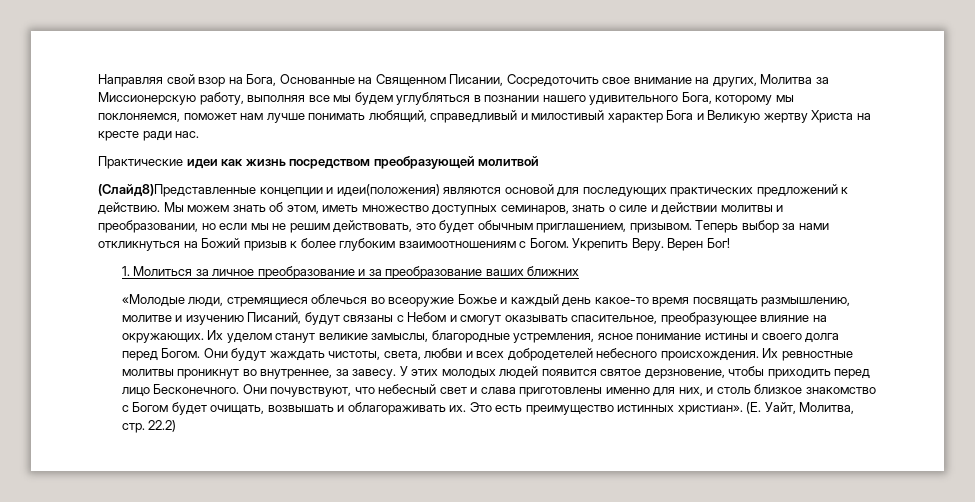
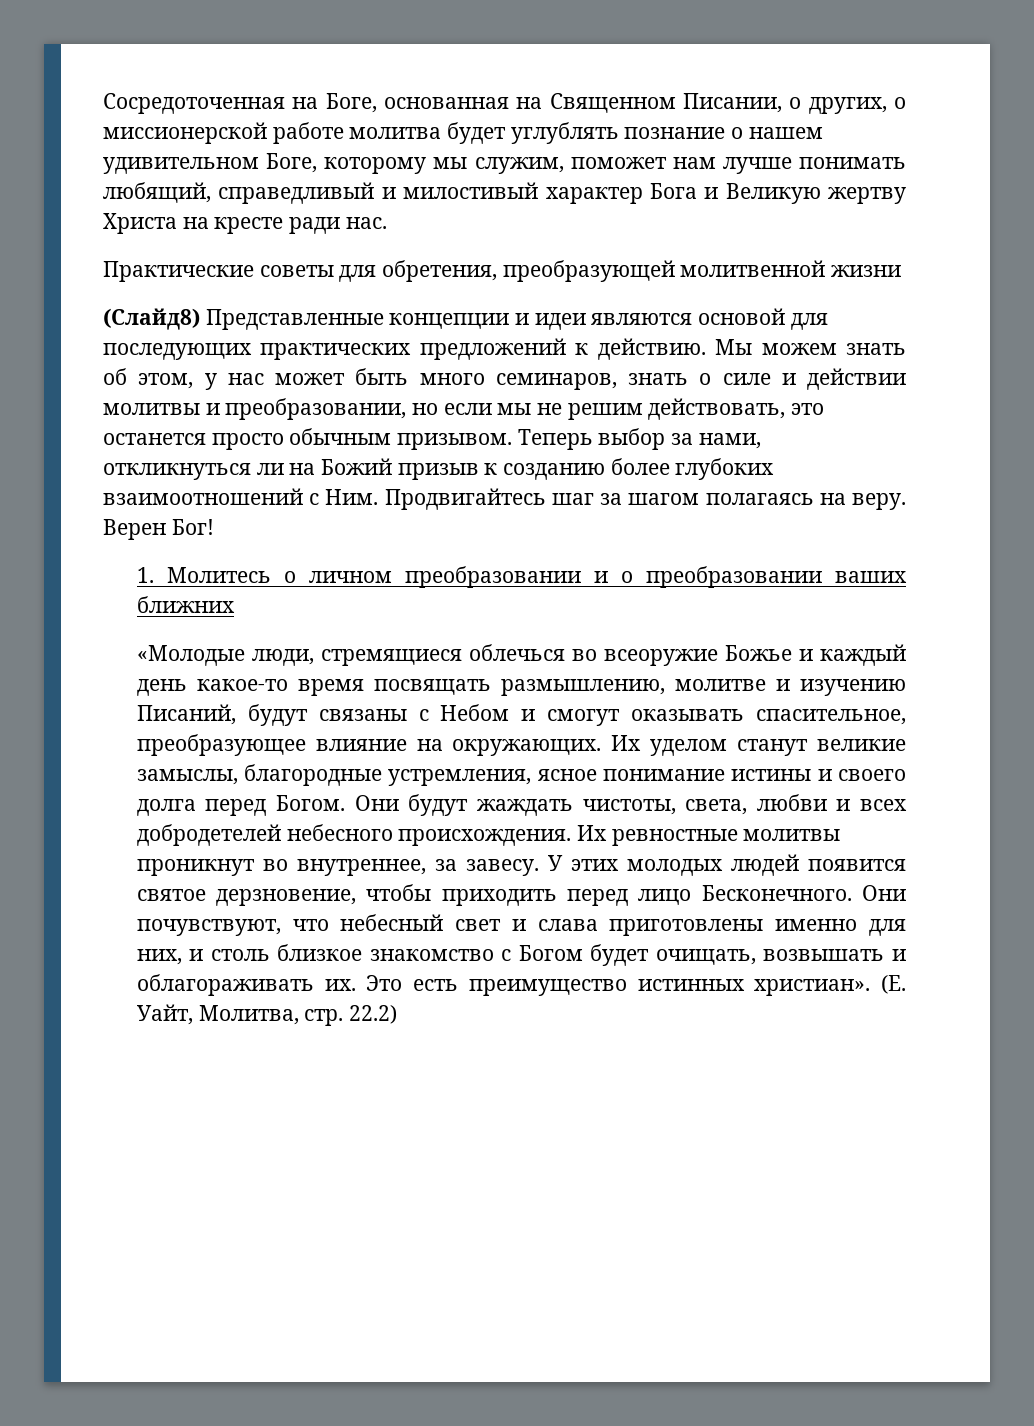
- Направляя свой взор на Бога, Основанные на Священном Писании, Сосредоточить свое внимание на других, Молитва за Миссионерскую работу, выполняя все мы будем углубляться в познании нашего удивительного Бога, которому мы поклоняемся, поможет нам лучше понимать любящий, справедливый и милостивый характер Бога и Великую жертву Христа на кресте ради нас.
+ Сосредоточенная на Боге, основанная на Священном Писании, о других, о миссионерской работе молитва будет углублять познание о нашем удивительном Боге, которому мы служим, поможет нам лучше понимать любящий, справедливый и милостивый характер Бога и Великую жертву Христа на кресте ради нас.
- Практические идеи как жизнь посредством преобразующей молитвой
- (Слайд8)Представленные концепции и идеи(положения) являются основой для последующих практических предложений к действию.
+ Практические советы для обретения, преобразующей молитвенной жизни
+ (Слайд8) Представленные концепции и идеи являются основой для последующих практических предложений к действию.
- Мы можем знать об этом, иметь множество доступных семинаров, знать о силе и действии молитвы и преобразовании, но если мы не решим действовать, это будет обычным приглашением, призывом.
+ Мы можем знать об этом, у нас может быть много семинаров, знать о силе и действии молитвы и преобразовании, но если мы не решим действовать, это останется просто обычным призывом.
- Теперь выбор за нами откликнуться на Божий призыв к более глубоким взаимоотношениям с Богом. Укрепить Веру. Верен Бог!
- 1. Молиться за личное преобразование и за преобразование ваших ближних
+ Теперь выбор за нами, откликнуться ли на Божий призыв к созданию более глубоких взаимоотношений с Ним. Продвигайтесь шаг за шагом полагаясь на веру. Верен Бог!
+ 1. Молитесь о личном преобразовании и о преобразовании ваших ближних

